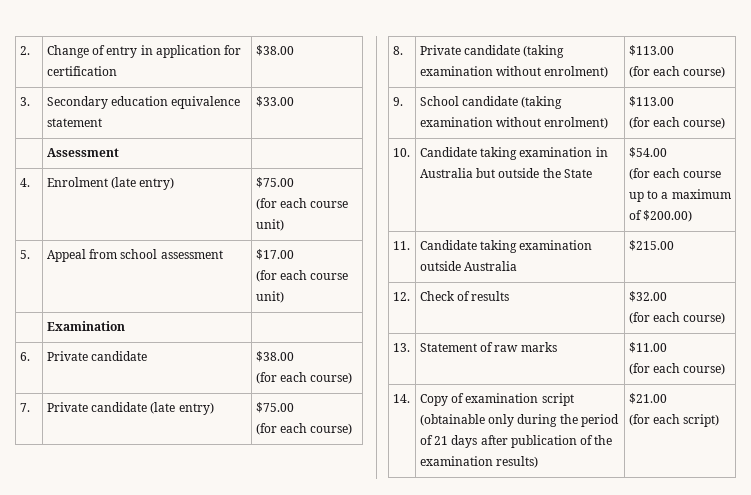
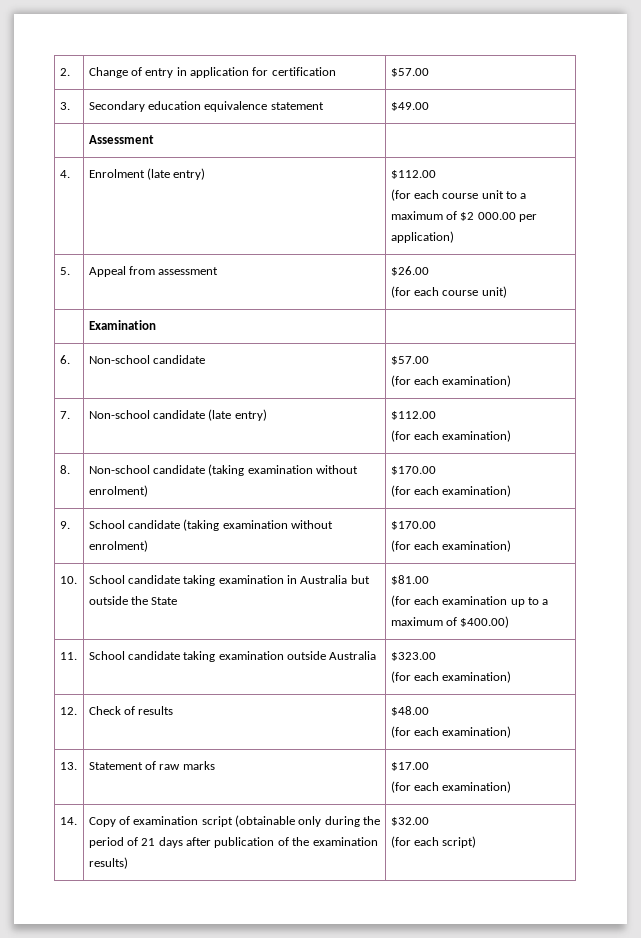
- 2. | Change of entry in application for certification | $38.00
+ 2. | Change of entry in application for certification | $57.00
- 3. | Secondary education equivalence statement | $33.00
+ 3. | Secondary education equivalence statement | $49.00
- 4. | Enrolment (late entry) | $75.00
- (for each course unit)
+ 4. | Enrolment (late entry) | $112.00
+ (for each course unit to a maximum of $2 000.00 per application)
- 5. | Appeal from school assessment | $17.00
+ 5. | Appeal from assessment | $26.00
- 6. | Private candidate | $38.00
- (for each course)
+ 6. | Non-school candidate | $57.00
+ (for each examination)
- 7. | Private candidate (late entry) | $75.00
- (for each course)
+ 7. | Non-school candidate (late entry) | $112.00
+ (for each examination)
- 8. | Private candidate (taking examination without enrolment) | $113.00
- (for each course)
+ 8. | Non-school candidate (taking examination without enrolment) | $170.00
+ (for each examination)
- 9. | School candidate (taking examination without enrolment) | $113.00
- (for each course)
+ 9. | School candidate (taking examination without enrolment) | $170.00
+ (for each examination)
- 10. | Candidate taking examination in Australia but outside the State | $54.00
- (for each course up to a maximum of $200.00)
+ 10. | School candidate taking examination in Australia but outside the State | $81.00
+ (for each examination up to a maximum of $400.00)
- 11. | Candidate taking examination outside Australia | $215.00
+ 11. | School candidate taking examination outside Australia | $323.00
+ (for each examination)
- 12. | Check of results | $32.00
- (for each course)
+ 12. | Check of results | $48.00
+ (for each examination)
- 13. | Statement of raw marks | $11.00
- (for each course)
+ 13. | Statement of raw marks | $17.00
+ (for each examination)
- 14. | Copy of examination script (obtainable only during the period of 21 days after publication of the examination results) | $21.00
+ 14. | Copy of examination script (obtainable only during the period of 21 days after publication of the examination results) | $32.00

